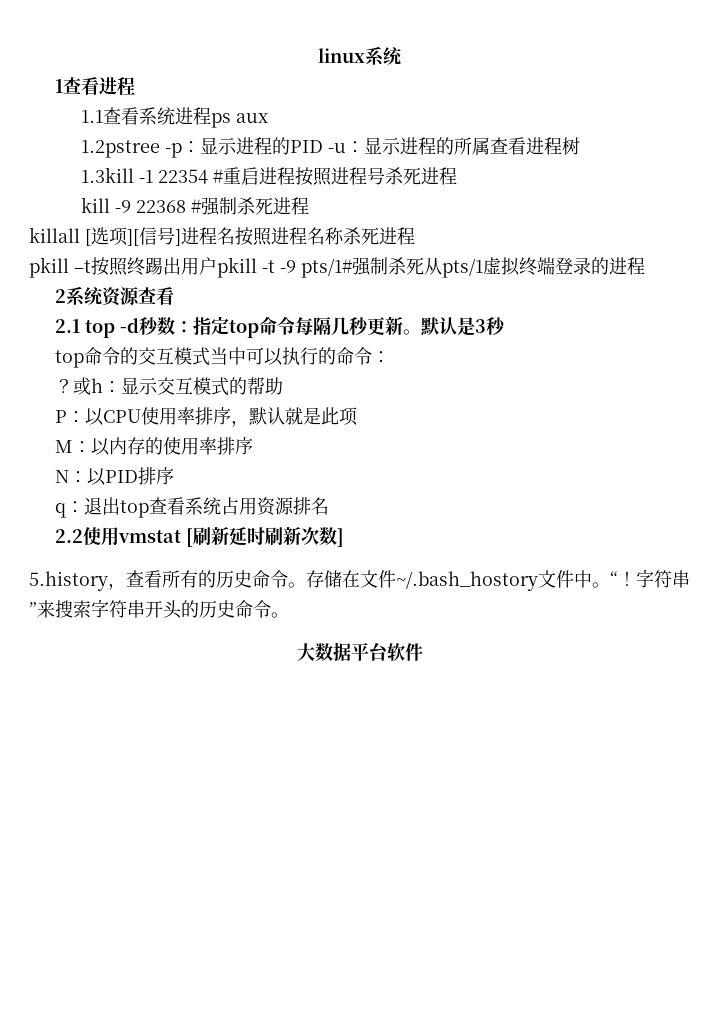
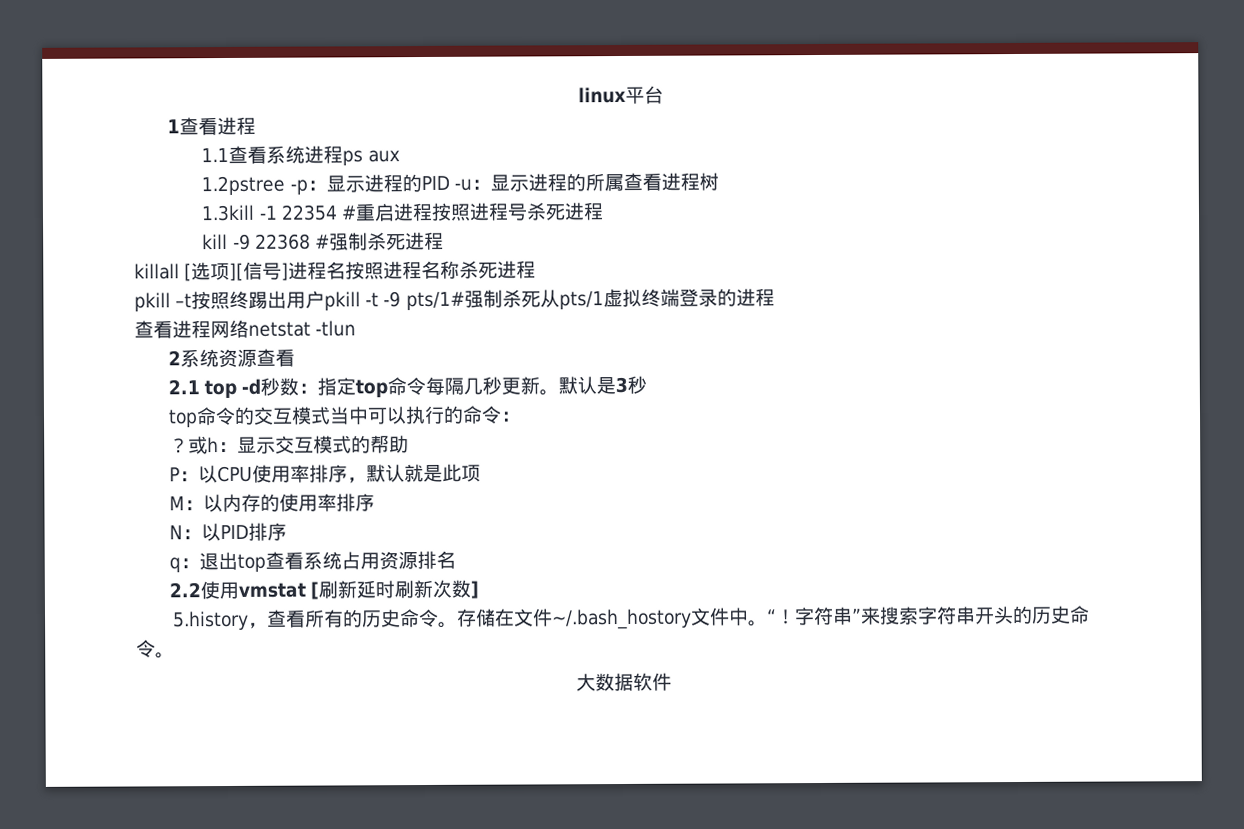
- linux系统
+ linux平台
+ 查看进程网络netstat -tlun
- 大数据平台软件
+ 大数据软件

